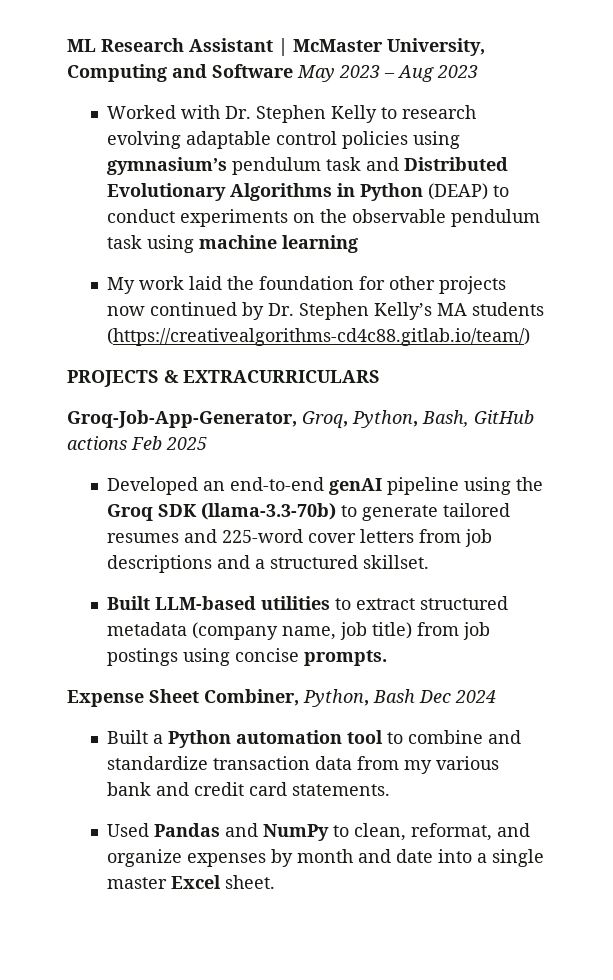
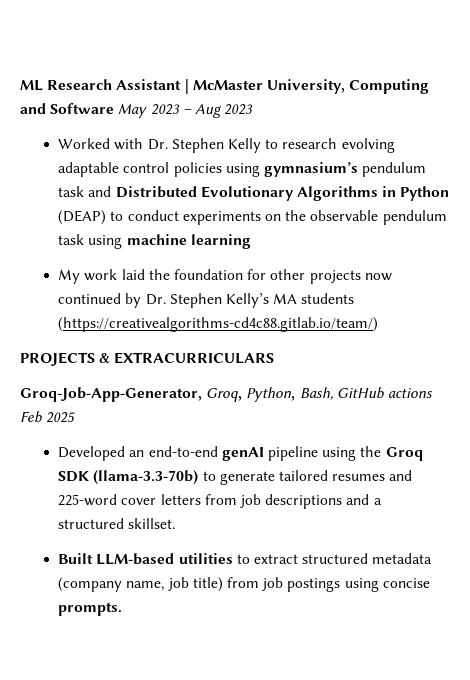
- Expense Sheet Combiner, Python, Bash Dec 2024
- Built a Python automation tool to combine and standardize transaction data from my various bank and credit card statements.
- Used Pandas and NumPy to clean, reformat, and organize expenses by month and date into a single master Excel sheet.

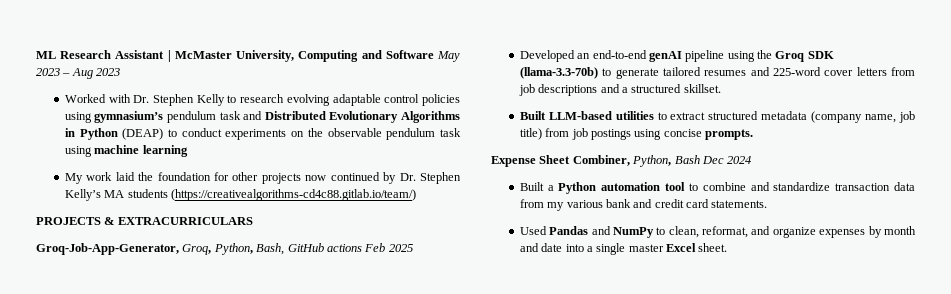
+ Expense Sheet Combiner, Python, Bash Dec 2024
+ Built a Python automation tool to combine and standardize transaction data from my various bank and credit card statements.
+ Used Pandas and NumPy to clean, reformat, and organize expenses by month and date into a single master Excel sheet.

